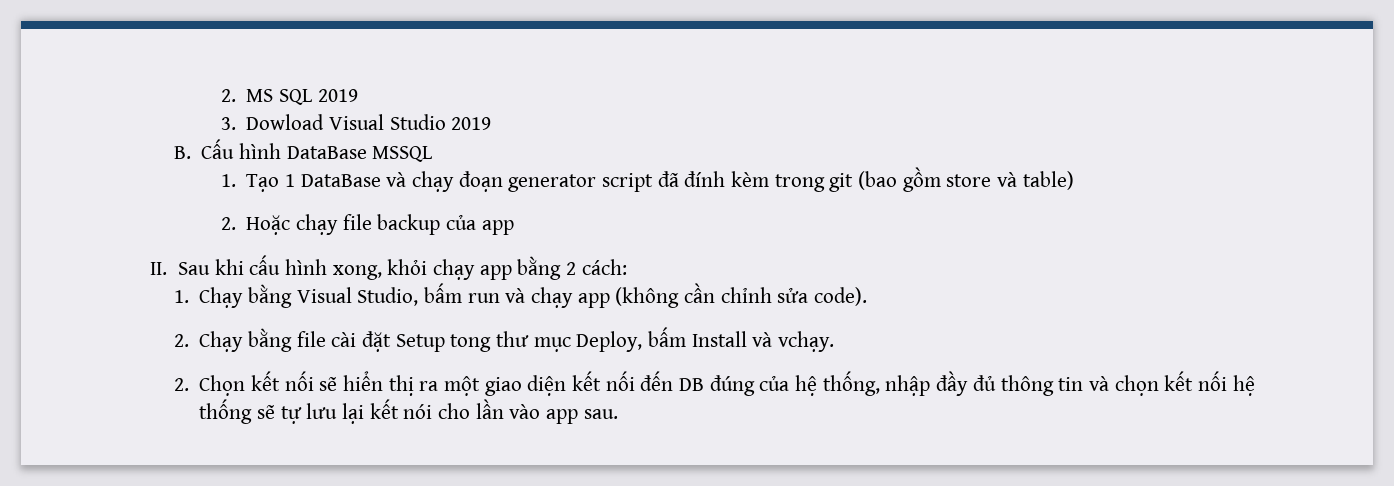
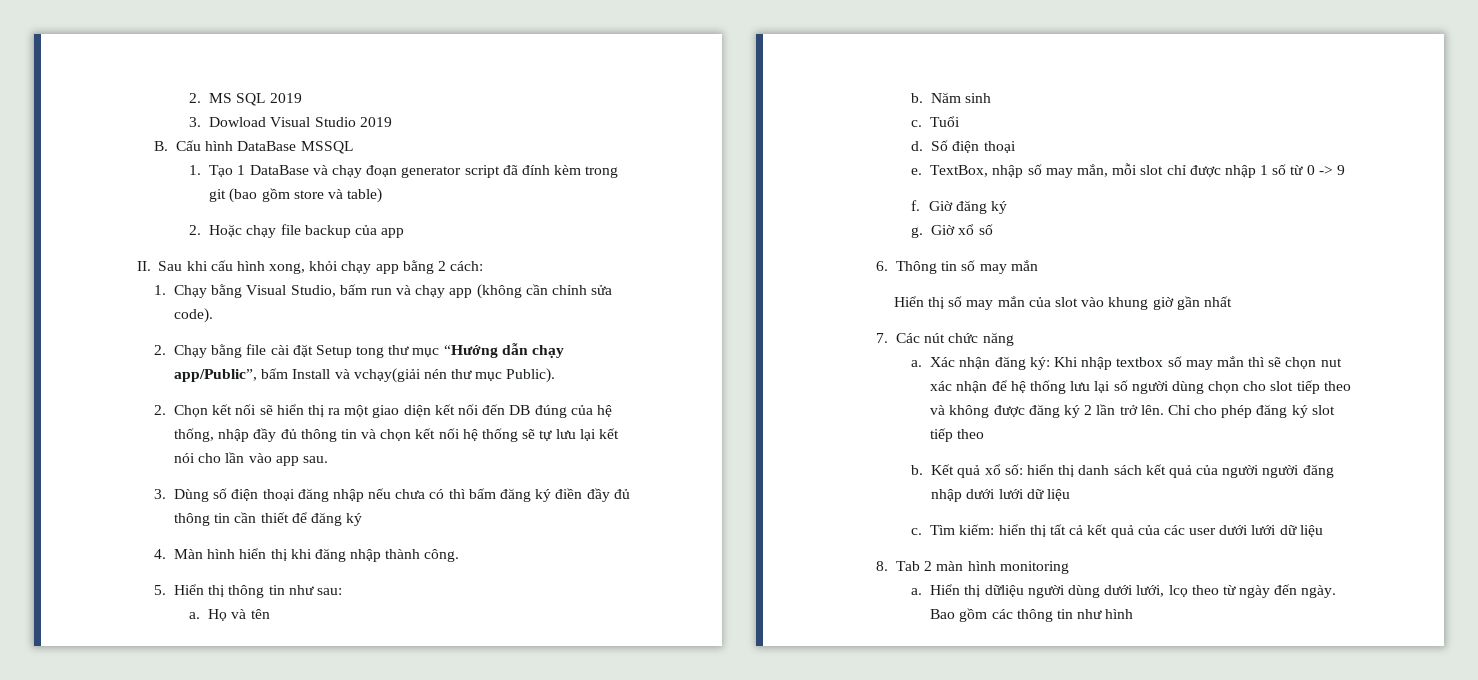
- 2. Chạy bằng file cài đặt Setup tong thư mục Deploy, bấm Install và vchạy.
+ 2. Chạy bằng file cài đặt Setup tong thư mục “Hướng dẫn chạy app/Public”, bấm Install và vchạy(giải nén thư mục Public).
+ 3. Dùng số điện thoại đăng nhập nếu chưa có thì bấm đăng ký điền đầy đủ thông tin cần thiết để đăng ký
+ 4. Màn hình hiển thị khi đăng nhập thành công.
+ 5. Hiển thị thông tin như sau:
+ a. Họ và tên
+ b. Năm sinh
+ c. Tuổi
+ d. Số điện thoại
+ e. TextBox, nhập số may mắn, mỗi slot chỉ được nhập 1 số từ 0 -> 9
+ f. Giờ đăng ký
+ g. Giờ xổ số
+ 6. Thông tin số may mắn
+ Hiển thị số may mắn của slot vào khung giờ gần nhất
+ 7. Các nút chức năng
+ a. Xác nhận đăng ký: Khi nhập textbox số may mắn thì sẽ chọn nut xác nhận để hệ thống lưu lại số người dùng chọn cho slot tiếp theo và không được đăng ký 2 lần trở lên. Chỉ cho phép đăng ký slot tiếp theo
+ b. Kết quả xổ số: hiển thị danh sách kết quả của người người đăng nhập dưới lưới dữ liệu
+ c. Tìm kiếm: hiển thị tất cả kết quả của các user dưới lưới dữ liệu
+ 8. Tab 2 màn hình monitoring
+ a. Hiển thị dữliệu người dùng dưới lưới, lcọ theo từ ngày đến ngày. Bao gồm các thông tin như hình

